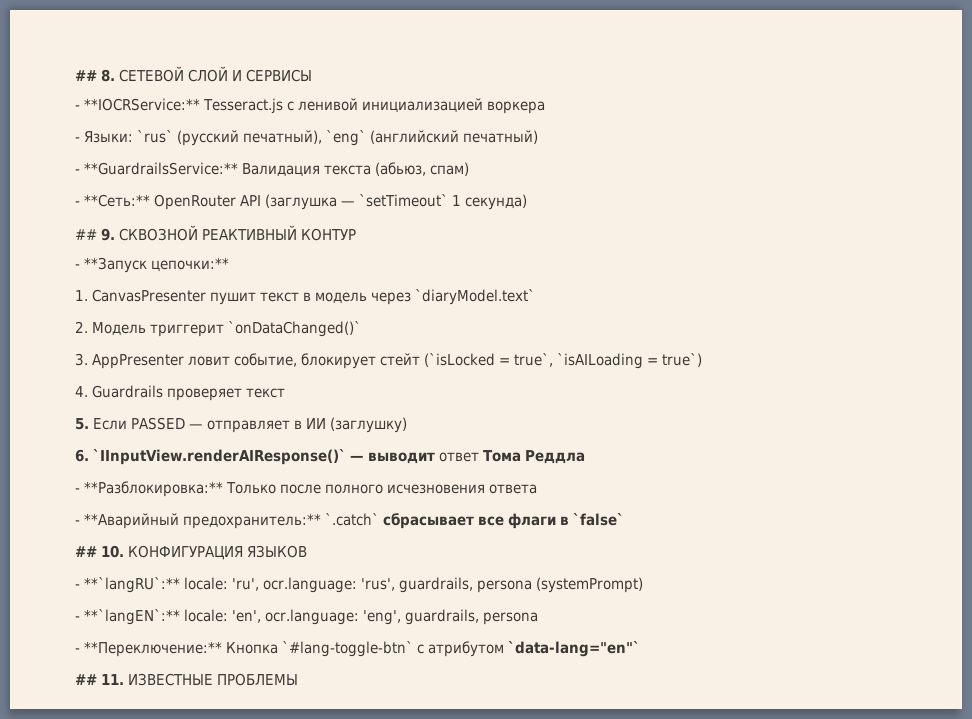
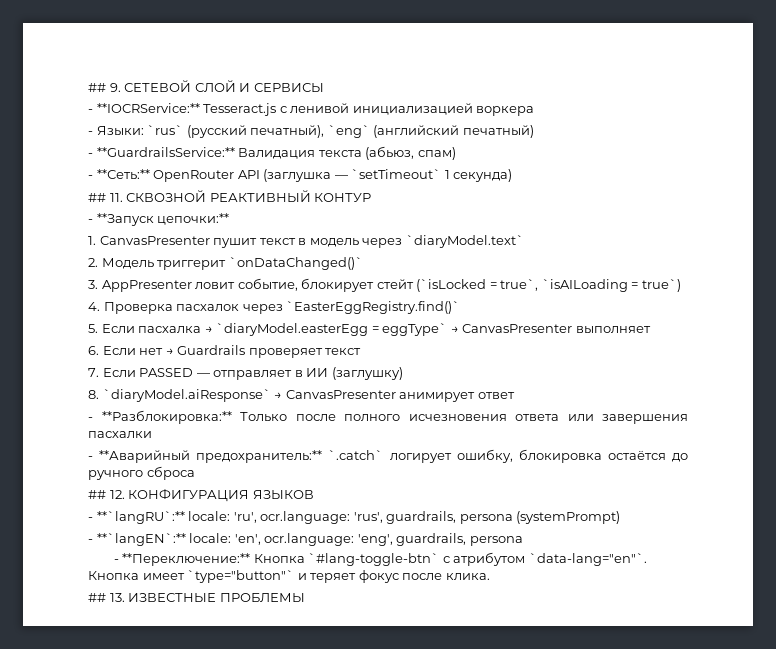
- ## 8. СЕТЕВОЙ СЛОЙ И СЕРВИСЫ
+ ## 9. СЕТЕВОЙ СЛОЙ И СЕРВИСЫ
- ## 9. СКВОЗНОЙ РЕАКТИВНЫЙ КОНТУР
+ ## 11. СКВОЗНОЙ РЕАКТИВНЫЙ КОНТУР
- 4. Guardrails проверяет текст
+ 4. Проверка пасхалок через `EasterEggRegistry.find()`
+ 5. Если пасхалка → `diaryModel.easterEgg = eggType` → CanvasPresenter выполняет
+ 6. Если нет → Guardrails проверяет текст
- 5. Если PASSED — отправляет в ИИ (заглушку)
+ 7. Если PASSED — отправляет в ИИ (заглушку)
- 6. `IInputView.renderAIResponse()` — выводит ответ Тома Реддла
+ 8. `diaryModel.aiResponse` → CanvasPresenter анимирует ответ
- - **Разблокировка:** Только после полного исчезновения ответа
+ - **Разблокировка:** Только после полного исчезновения ответа или завершения пасхалки
- - **Аварийный предохранитель:** `.catch` сбрасывает все флаги в `false`
- ## 10. КОНФИГУРАЦИЯ ЯЗЫКОВ
+ - **Аварийный предохранитель:** `.catch` логирует ошибку, блокировка остаётся до ручного сброса
+ ## 12. КОНФИГУРАЦИЯ ЯЗЫКОВ
- - **Переключение:** Кнопка `#lang-toggle-btn` с атрибутом `data-lang="en"`
- ## 11. ИЗВЕСТНЫЕ ПРОБЛЕМЫ
+ - **Переключение:** Кнопка `#lang-toggle-btn` с атрибутом `data-lang="en"`. Кнопка имеет `type="button"` и теряет фокус после клика.
+ ## 13. ИЗВЕСТНЫЕ ПРОБЛЕМЫ

